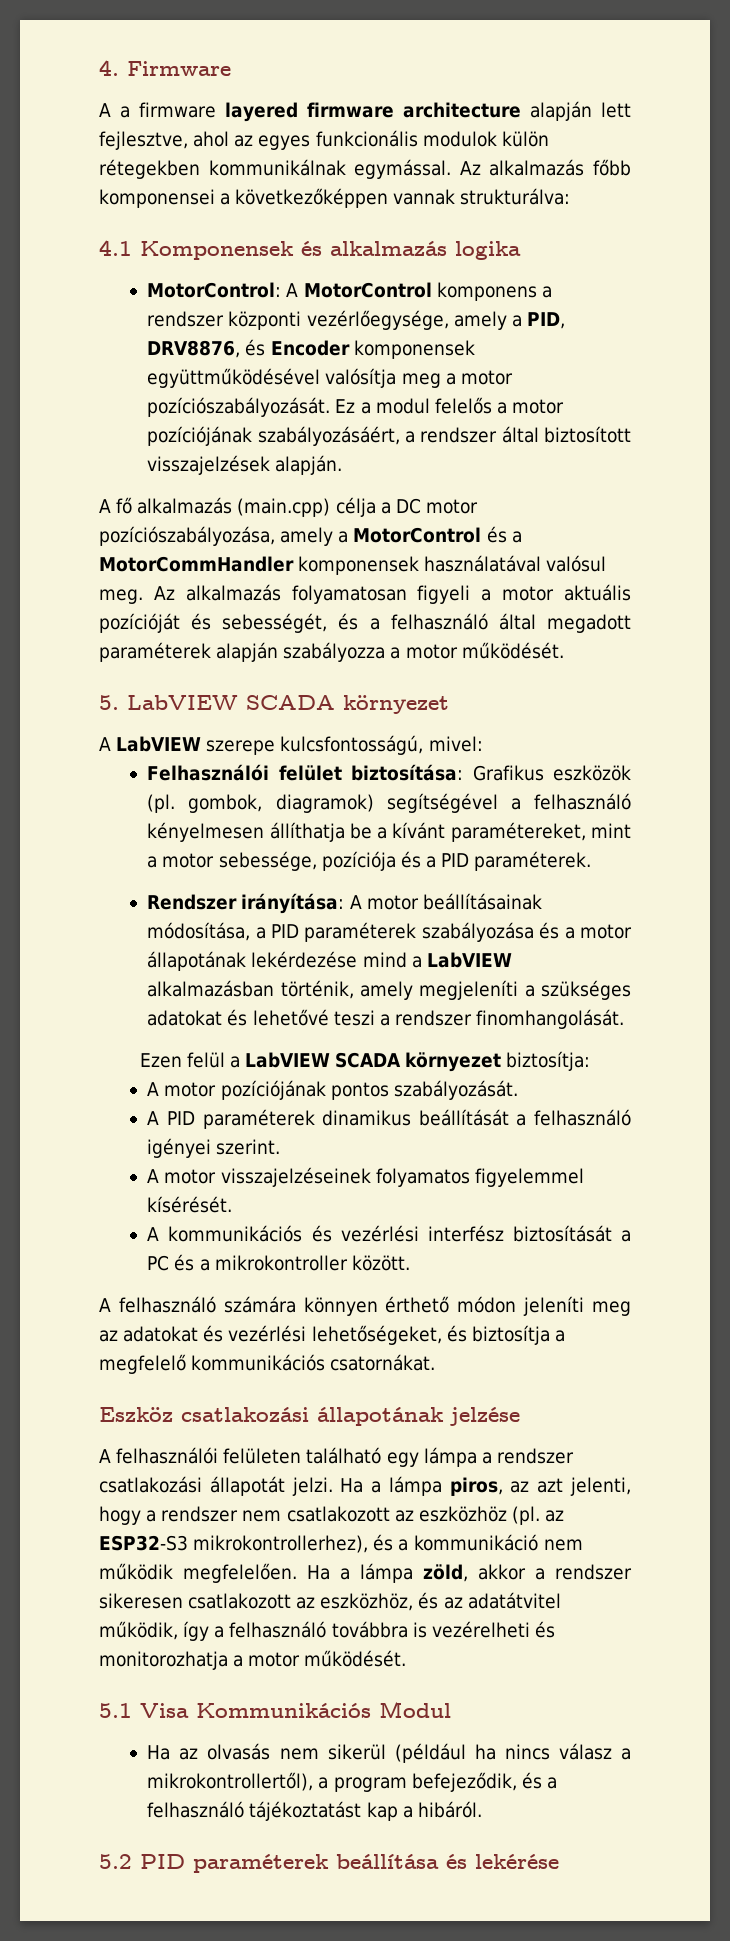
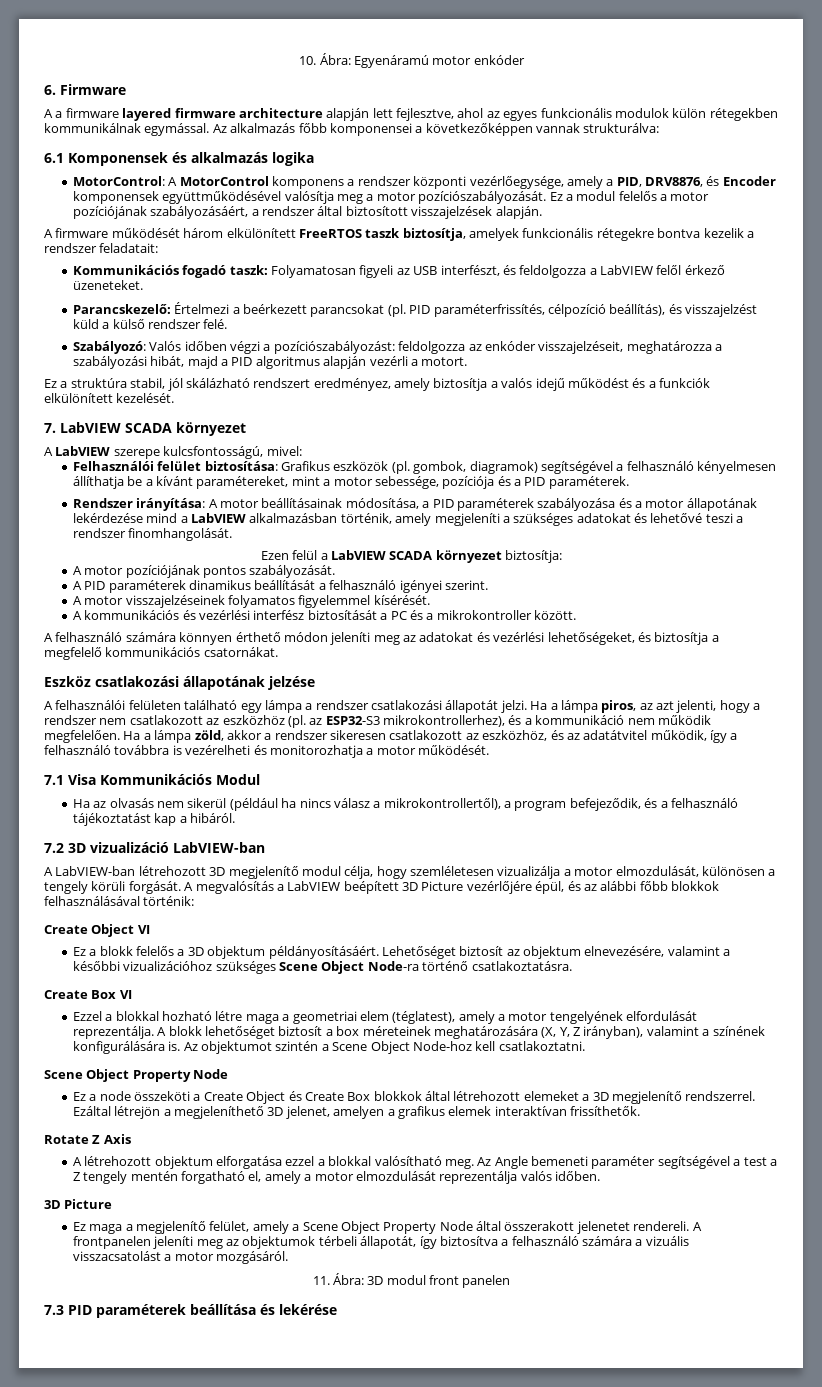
- 4. Firmware
+ 10. Ábra: Egyenáramú motor enkóder
+ 6. Firmware
- 4.1 Komponensek és alkalmazás logika
+ 6.1 Komponensek és alkalmazás logika
- A fő alkalmazás (main.cpp) célja a DC motor pozíciószabályozása, amely a MotorControl és a MotorCommHandler komponensek használatával valósul meg. Az alkalmazás folyamatosan figyeli a motor aktuális pozícióját és sebességét, és a felhasználó által megadott paraméterek alapján szabályozza a motor működését.
- 5. LabVIEW SCADA környezet
+ A firmware működését három elkülönített FreeRTOS taszk biztosítja, amelyek funkcionális rétegekre bontva kezelik a rendszer feladatait:
+ Kommunikációs fogadó taszk: Folyamatosan figyeli az USB interfészt, és feldolgozza a LabVIEW felől érkező üzeneteket.
+ Parancskezelő: Értelmezi a beérkezett parancsokat (pl. PID paraméterfrissítés, célpozíció beállítás), és visszajelzést küld a külső rendszer felé.
+ Szabályozó: Valós időben végzi a pozíciószabályozást: feldolgozza az enkóder visszajelzéseit, meghatározza a szabályozási hibát, majd a PID algoritmus alapján vezérli a motort.
+ Ez a struktúra stabil, jól skálázható rendszert eredményez, amely biztosítja a valós idejű működést és a funkciók elkülönített kezelését.
+ 7. LabVIEW SCADA környezet
- 5.1 Visa Kommunikációs Modul
+ 7.1 Visa Kommunikációs Modul
- 5.2 PID paraméterek beállítása és lekérése
+ 7.2 3D vizualizáció LabVIEW-ban
+ A LabVIEW-ban létrehozott 3D megjelenítő modul célja, hogy szemléletesen vizualizálja a motor elmozdulását, különösen a tengely körüli forgását. A megvalósítás a LabVIEW beépített 3D Picture vezérlőjére épül, és az alábbi főbb blokkok felhasználásával történik:
+ Create Object VI
+ Ez a blokk felelős a 3D objektum példányosításáért. Lehetőséget biztosít az objektum elnevezésére, valamint a későbbi vizualizációhoz szükséges Scene Object Node-ra történő csatlakoztatásra.
+ Create Box VI
+ Ezzel a blokkal hozható létre maga a geometriai elem (téglatest), amely a motor tengelyének elfordulását reprezentálja. A blokk lehetőséget biztosít a box méreteinek meghatározására (X, Y, Z irányban), valamint a színének konfigurálására is. Az objektumot szintén a Scene Object Node-hoz kell csatlakoztatni.
+ Scene Object Property Node
+ Ez a node összeköti a Create Object és Create Box blokkok által létrehozott elemeket a 3D megjelenítő rendszerrel. Ezáltal létrejön a megjeleníthető 3D jelenet, amelyen a grafikus elemek interaktívan frissíthetők.
+ Rotate Z Axis
+ A létrehozott objektum elforgatása ezzel a blokkal valósítható meg. Az Angle bemeneti paraméter segítségével a test a Z tengely mentén forgatható el, amely a motor elmozdulását reprezentálja valós időben.
+ 3D Picture
+ Ez maga a megjelenítő felület, amely a Scene Object Property Node által összerakott jelenetet rendereli. A frontpanelen jeleníti meg az objektumok térbeli állapotát, így biztosítva a felhasználó számára a vizuális visszacsatolást a motor mozgásáról.
+ 11. Ábra: 3D modul front panelen
+ 7.3 PID paraméterek beállítása és lekérése

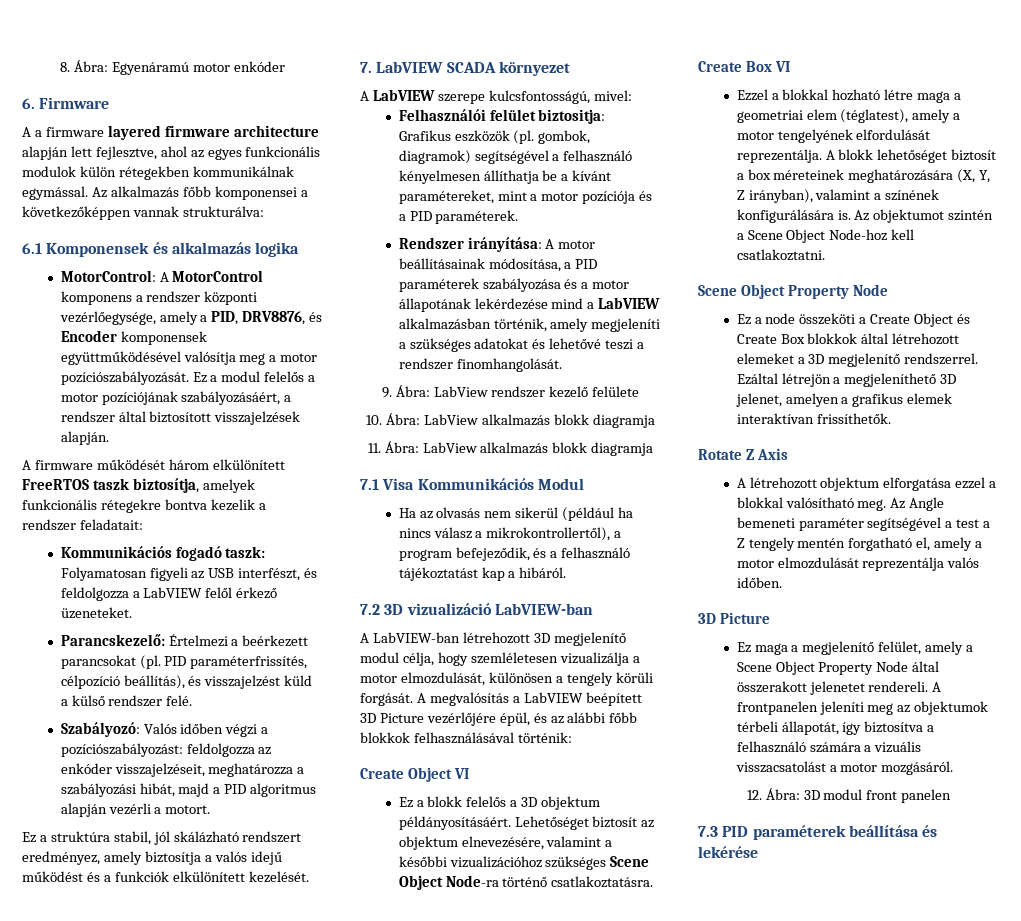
- 10. Ábra: Egyenáramú motor enkóder
+ 8. Ábra: Egyenáramú motor enkóder
- Felhasználói felület biztosítása: Grafikus eszközök (pl. gombok, diagramok) segítségével a felhasználó kényelmesen állíthatja be a kívánt paramétereket, mint a motor sebessége, pozíciója és a PID paraméterek.
+ Felhasználói felület biztositja: Grafikus eszközök (pl. gombok, diagramok) segítségével a felhasználó kényelmesen állíthatja be a kívánt paramétereket, mint a motor pozíciója és a PID paraméterek.
- Ezen felül a LabVIEW SCADA környezet biztosítja:
- A motor pozíciójának pontos szabályozását.
- A PID paraméterek dinamikus beállítását a felhasználó igényei szerint.
- A motor visszajelzéseinek folyamatos figyelemmel kísérését.
- A kommunikációs és vezérlési interfész biztosítását a PC és a mikrokontroller között.
- A felhasználó számára könnyen érthető módon jeleníti meg az adatokat és vezérlési lehetőségeket, és biztosítja a megfelelő kommunikációs csatornákat.
- Eszköz csatlakozási állapotának jelzése
- A felhasználói felületen található egy lámpa a rendszer csatlakozási állapotát jelzi. Ha a lámpa piros, az azt jelenti, hogy a rendszer nem csatlakozott az eszközhöz (pl. az ESP32-S3 mikrokontrollerhez), és a kommunikáció nem működik megfelelően. Ha a lámpa zöld, akkor a rendszer sikeresen csatlakozott az eszközhöz, és az adatátvitel működik, így a felhasználó továbbra is vezérelheti és monitorozhatja a motor működését.
+ 9. Ábra: LabView rendszer kezelő felülete
+ 10. Ábra: LabView alkalmazás blokk diagramja
+ 11. Ábra: LabView alkalmazás blokk diagramja
- 11. Ábra: 3D modul front panelen
+ 12. Ábra: 3D modul front panelen

